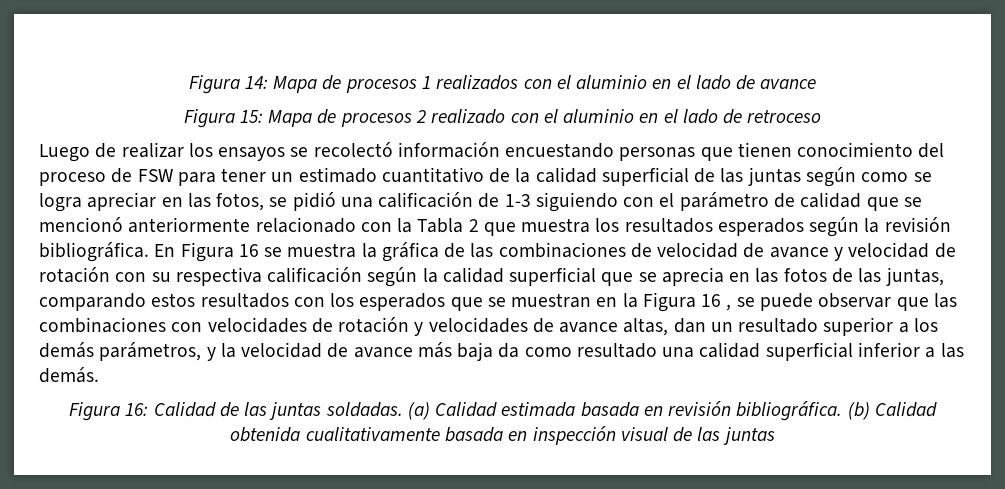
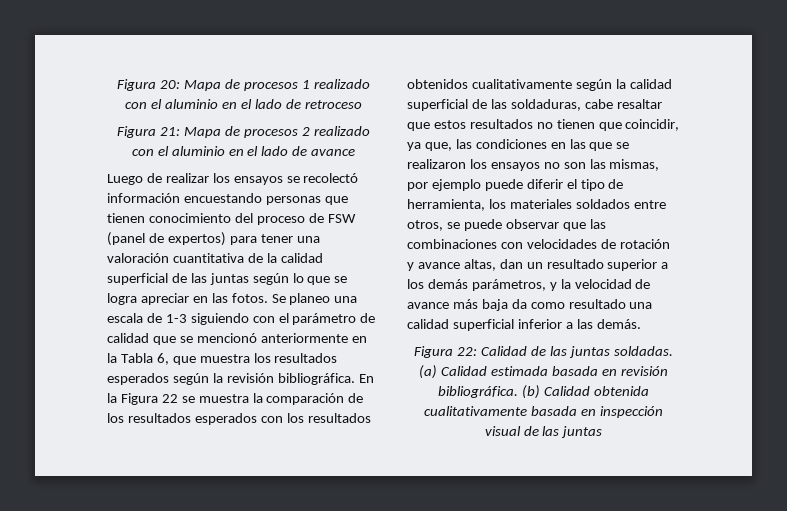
- Figura 14: Mapa de procesos 1 realizados con el aluminio en el lado de avance
- Figura 15: Mapa de procesos 2 realizado con el aluminio en el lado de retroceso
+ Figura 20: Mapa de procesos 1 realizado con el aluminio en el lado de retroceso
+ Figura 21: Mapa de procesos 2 realizado con el aluminio en el lado de avance
- Luego de realizar los ensayos se recolectó información encuestando personas que tienen conocimiento del proceso de FSW para tener un estimado cuantitativo de la calidad superficial de las juntas según como se logra apreciar en las fotos, se pidió una calificación de 1-3 siguiendo con el parámetro de calidad que se mencionó anteriormente relacionado con la Tabla 2 que muestra los resultados esperados según la revisión bibliográfica.
+ Luego de realizar los ensayos se recolectó información encuestando personas que tienen conocimiento del proceso de FSW (panel de expertos) para tener una valoración cuantitativa de la calidad superficial de las juntas según lo que se logra apreciar en las fotos. Se planeo una escala de 1-3 siguiendo con el parámetro de calidad que se mencionó anteriormente en la Tabla 6, que muestra los resultados esperados según la revisión bibliográfica.
- En Figura 16 se muestra la gráfica de las combinaciones de velocidad de avance y velocidad de rotación con su respectiva calificación según la calidad superficial que se aprecia en las fotos de las juntas, comparando estos resultados con los esperados que se muestran en la Figura 16 , se puede observar que las combinaciones con velocidades de rotación y velocidades de avance altas, dan un resultado superior a los demás parámetros, y la velocidad de avance más baja da como resultado una calidad superficial inferior a las demás.
+ En la Figura 22 se muestra la comparación de los resultados esperados con los resultados obtenidos cualitativamente según la calidad superficial de las soldaduras, cabe resaltar que estos resultados no tienen que coincidir, ya que, las condiciones en las que se realizaron los ensayos no son las mismas, por ejemplo puede diferir el tipo de herramienta, los materiales soldados entre otros, se puede observar que las combinaciones con velocidades de rotación y avance altas, dan un resultado superior a los demás parámetros, y la velocidad de avance más baja da como resultado una calidad superficial inferior a las demás.
- Figura 16: Calidad de las juntas soldadas.
+ Figura 22: Calidad de las juntas soldadas.

